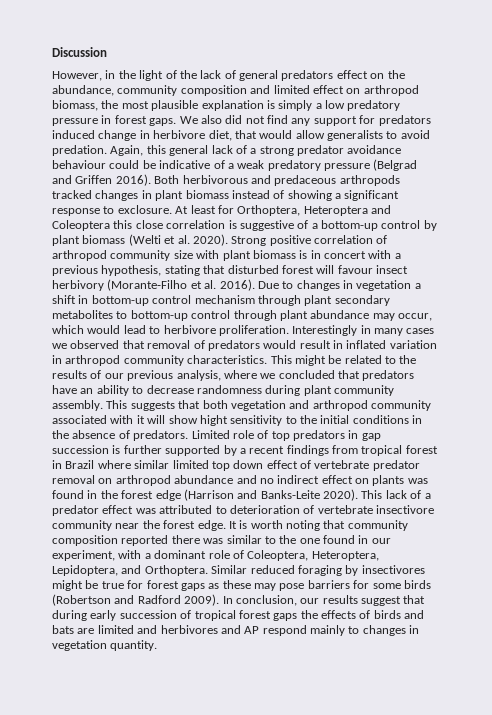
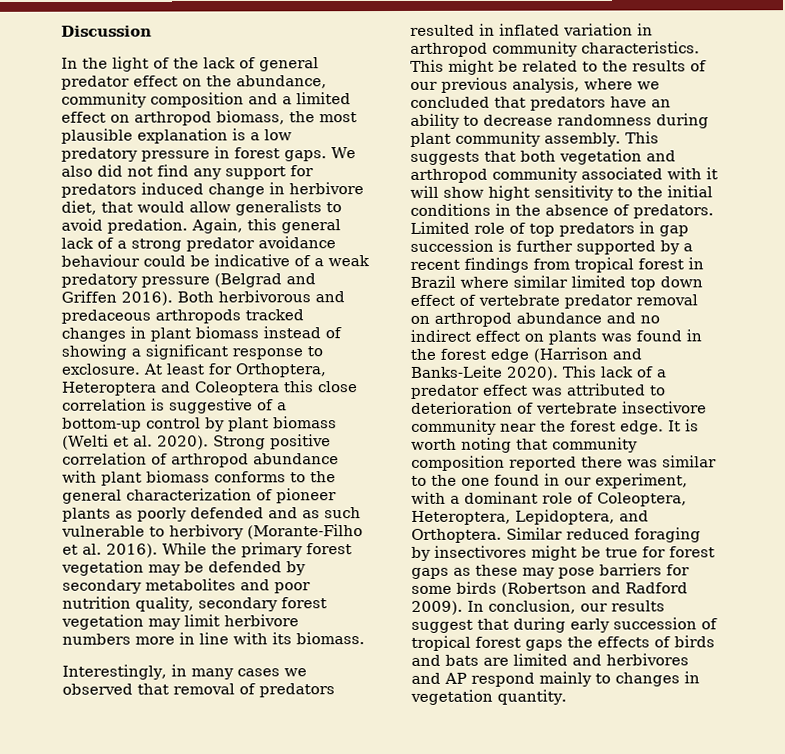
- However, in the light of the lack of general predators effect on the abundance, community composition and limited effect on arthropod biomass, the most plausible explanation is simply a low predatory pressure in forest gaps.
+ In the light of the lack of general predator effect on the abundance, community composition and a limited effect on arthropod biomass, the most plausible explanation is a low predatory pressure in forest gaps.
- Strong positive correlation of arthropod community size with plant biomass is in concert with a previous hypothesis, stating that disturbed forest will favour insect herbivory (Morante‐Filho et al. 2016).
+ Strong positive correlation of arthropod abundance with plant biomass conforms to the general characterization of pioneer plants as poorly defended and as such vulnerable to herbivory (Morante‐Filho et al. 2016).
- Due to changes in vegetation a shift in bottom-up control mechanism through plant secondary metabolites to bottom-up control through plant abundance may occur, which would lead to herbivore proliferation. Interestingly in many cases we observed that removal of predators would result in inflated variation in arthropod community characteristics.
+ While the primary forest vegetation may be defended by secondary metabolites and poor nutrition quality, secondary forest vegetation may limit herbivore numbers more in line with its biomass.
+ Interestingly, in many cases we observed that removal of predators resulted in inflated variation in arthropod community characteristics.

